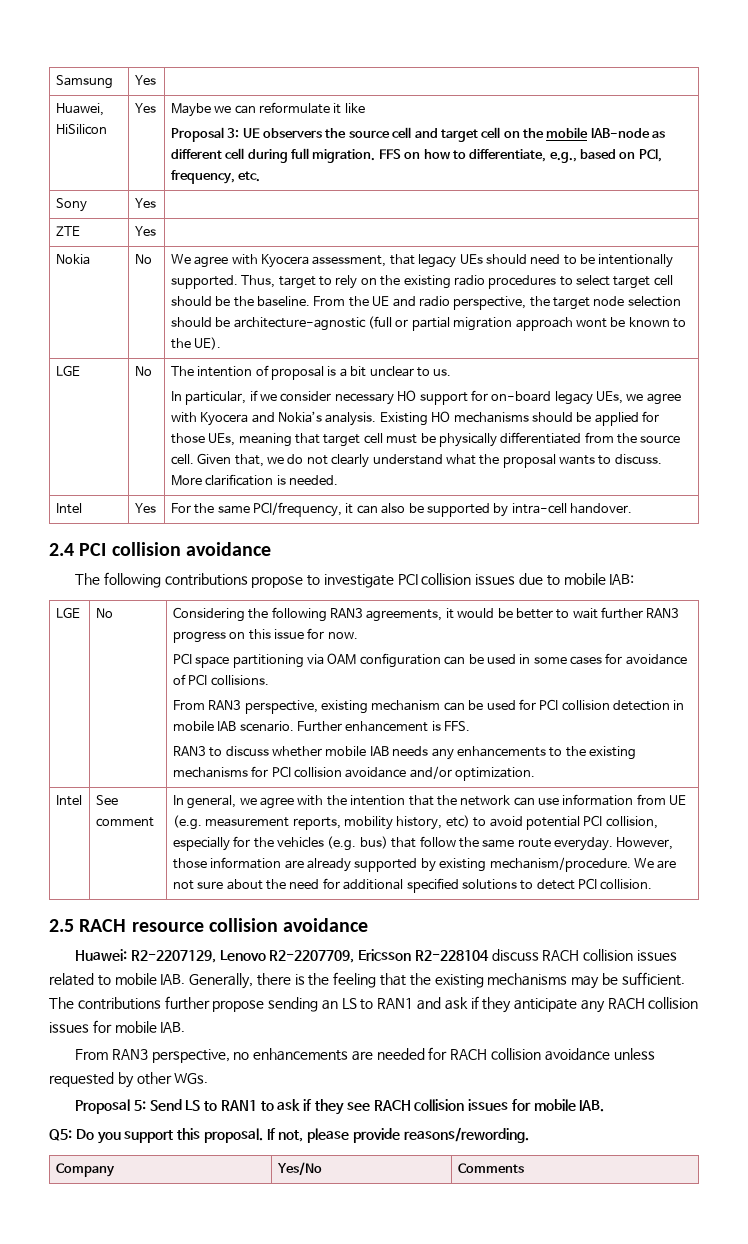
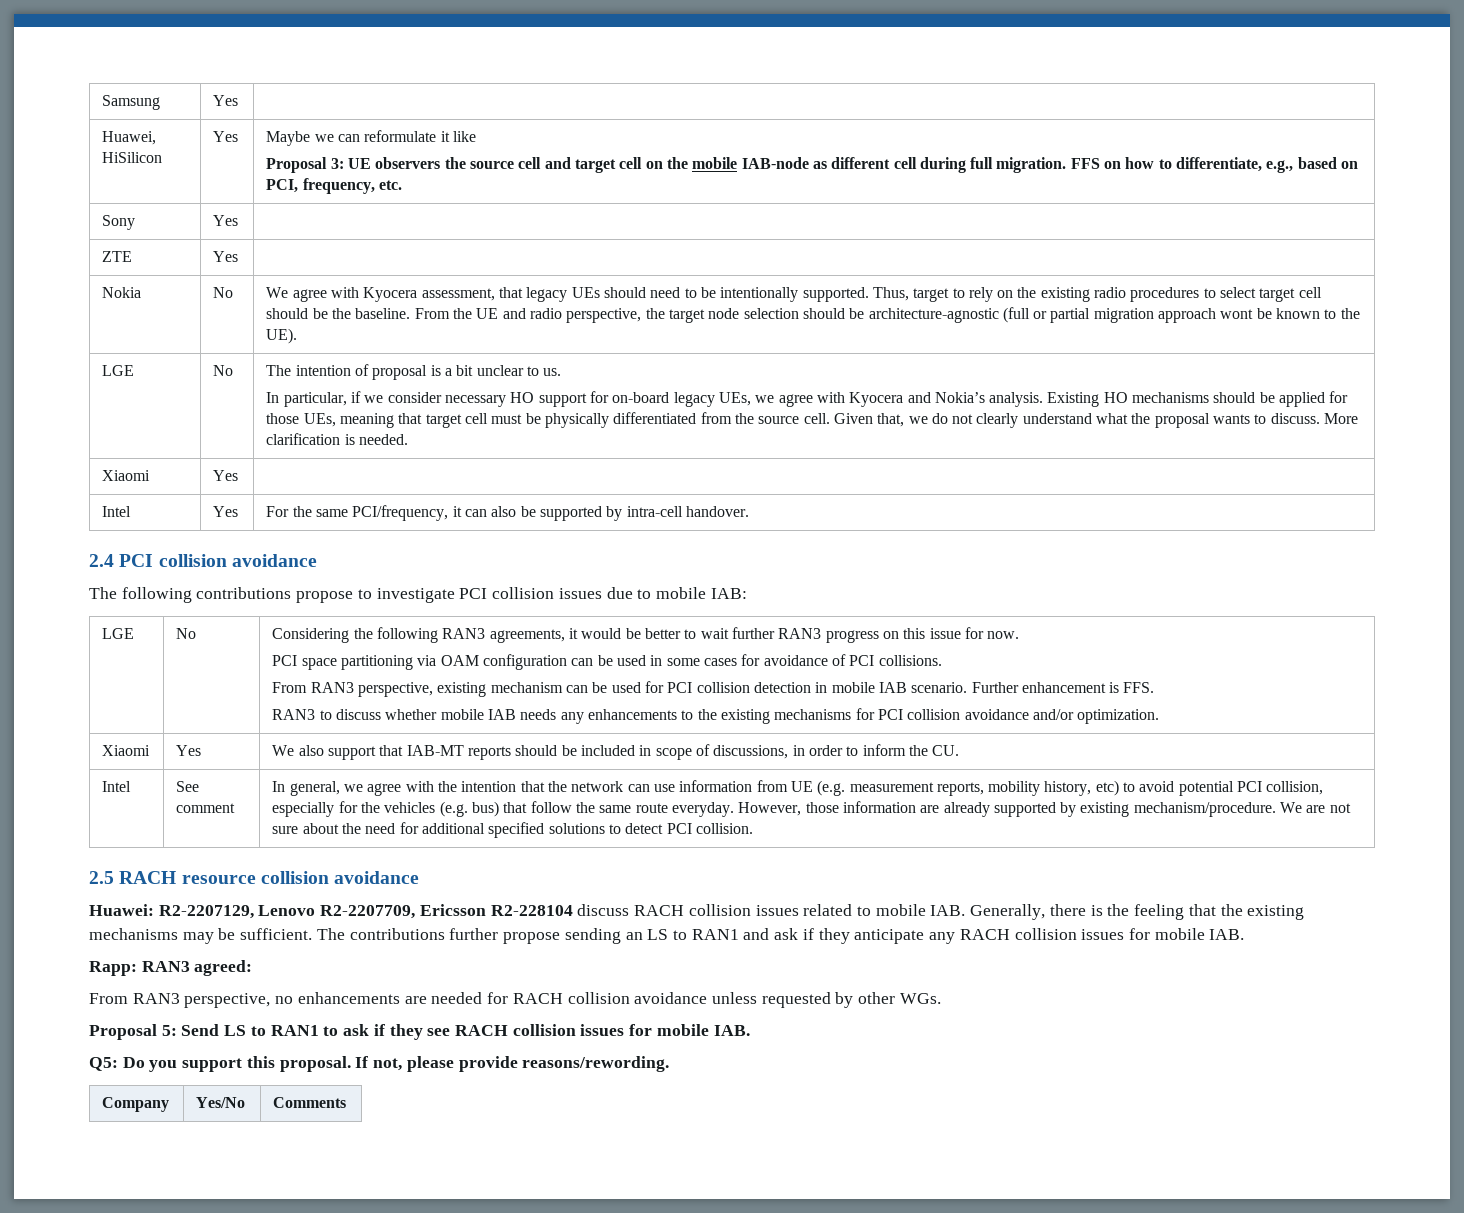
  More clarification is needed.
+ Xiaomi | Yes |
+ Xiaomi | Yes | We also support that IAB-MT reports should be included in scope of discussions, in order to inform the CU.
+ Rapp: RAN3 agreed:

